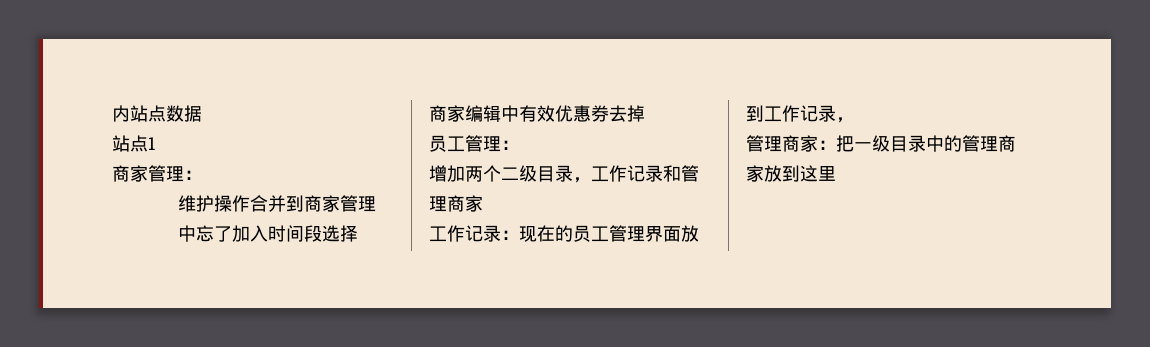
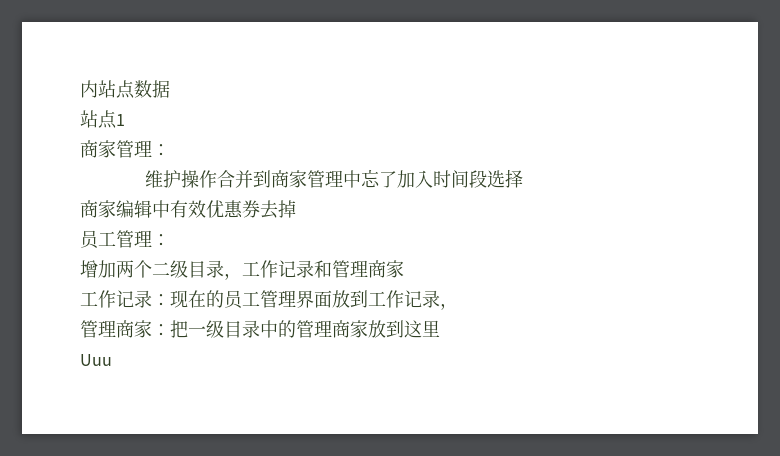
+ Uuu

